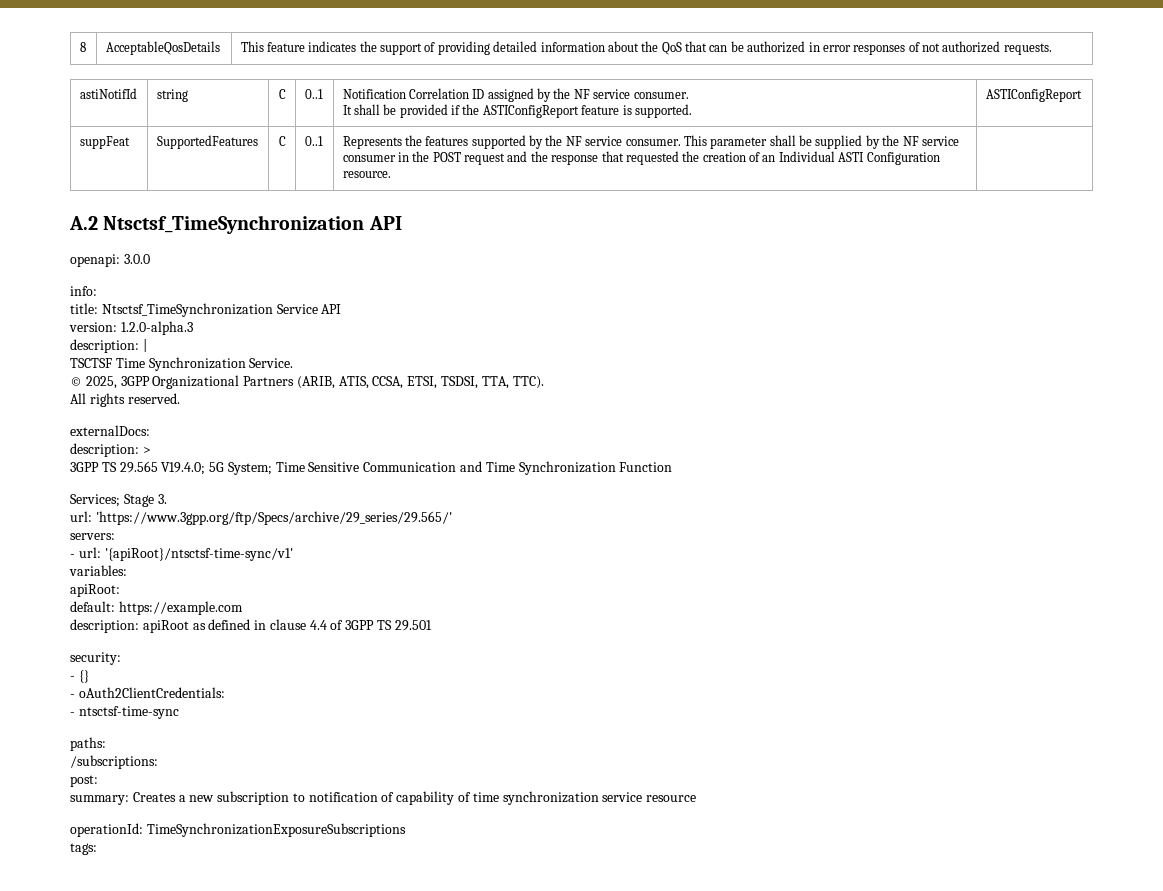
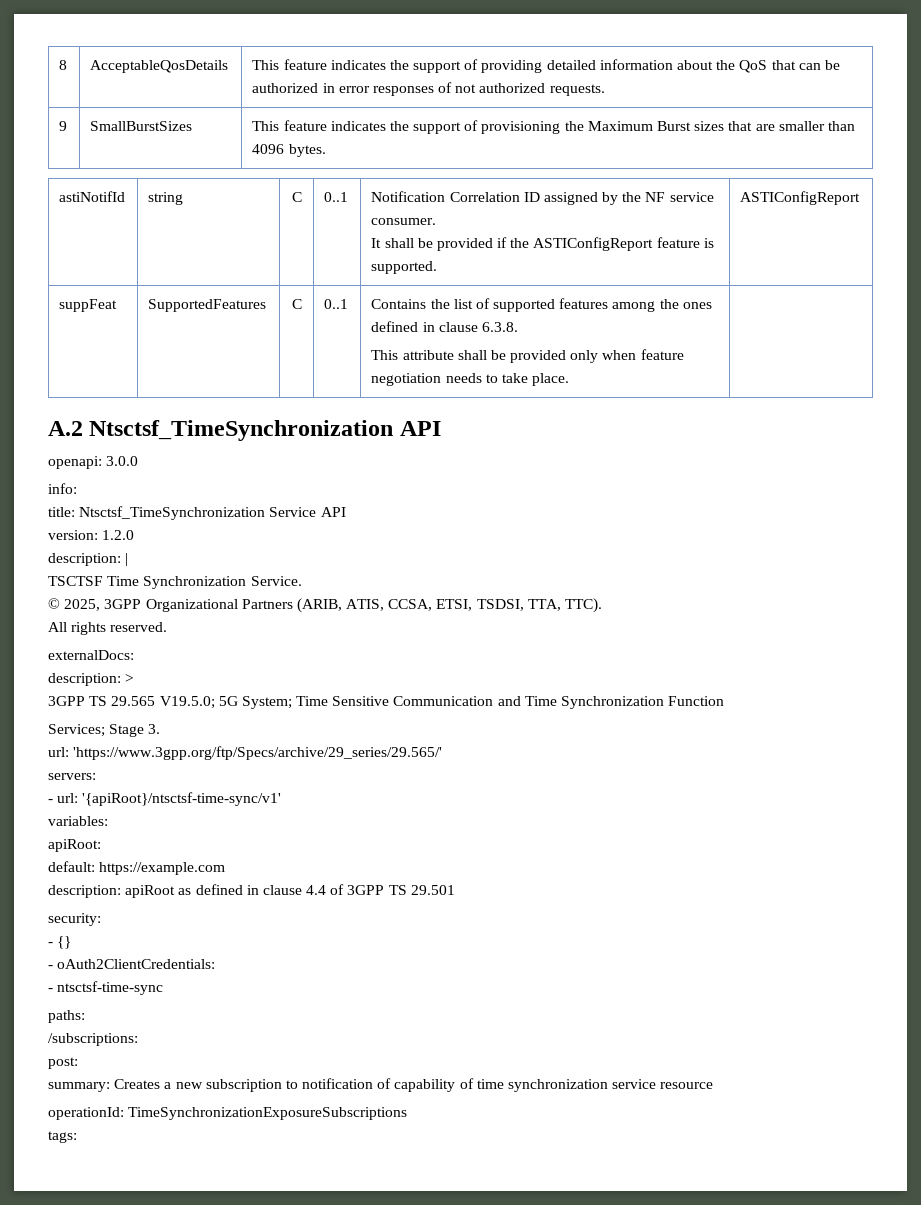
+ 9 | SmallBurstSizes | This feature indicates the support of provisioning the Maximum Burst sizes that are smaller than 4096 bytes.
- suppFeat | SupportedFeatures | C | 0..1 | Represents the features supported by the NF service consumer. This parameter shall be supplied by the NF service consumer in the POST request and the response that requested the creation of an Individual ASTI Configuration resource. |
+ suppFeat | SupportedFeatures | C | 0..1 | Contains the list of supported features among the ones defined in clause 6.3.8.
+ This attribute shall be provided only when feature negotiation needs to take place. |
- version: 1.2.0-alpha.3
+ version: 1.2.0
- 3GPP TS 29.565 V19.4.0; 5G System; Time Sensitive Communication and Time Synchronization Function
+ 3GPP TS 29.565 V19.5.0; 5G System; Time Sensitive Communication and Time Synchronization Function

